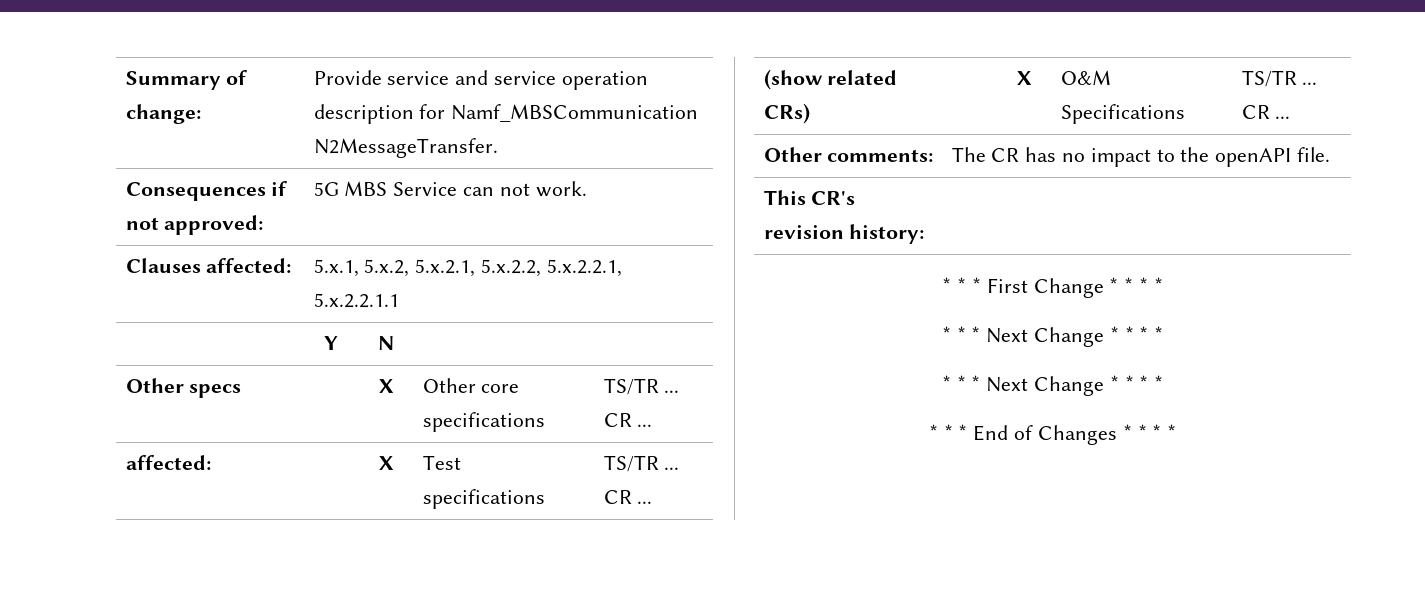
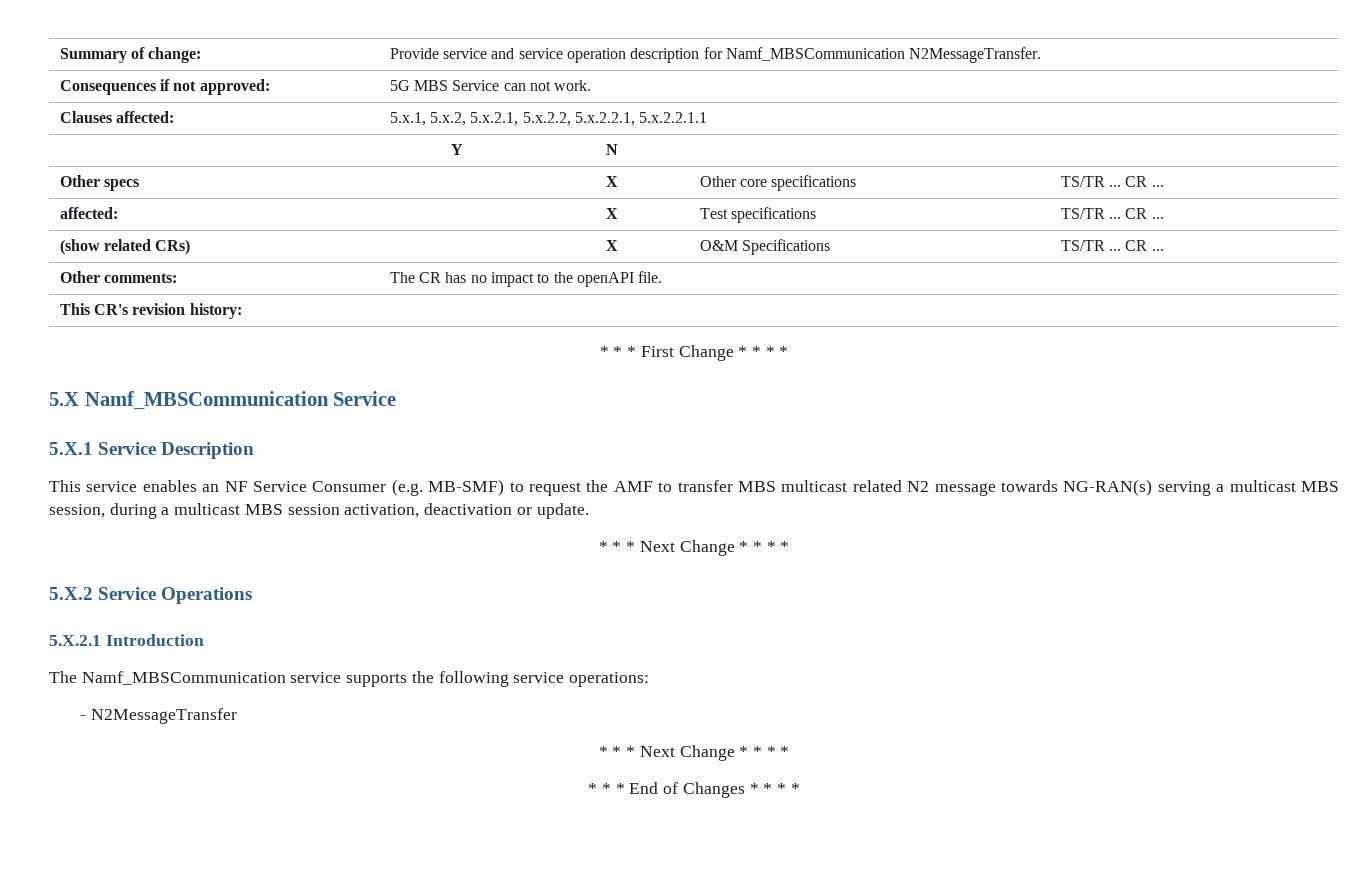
  * * * First Change * * * *
+ 5.X Namf_MBSCommunication Service
+ 5.X.1 Service Description
+ This service enables an NF Service Consumer (e.g. MB-SMF) to request the AMF to transfer MBS multicast related N2 message towards NG-RAN(s) serving a multicast MBS session, during a multicast MBS session activation, deactivation or update.
  * * * Next Change * * * *
+ 5.X.2 Service Operations
+ 5.X.2.1 Introduction
+ The Namf_MBSCommunication service supports the following service operations:
+ - N2MessageTransfer

